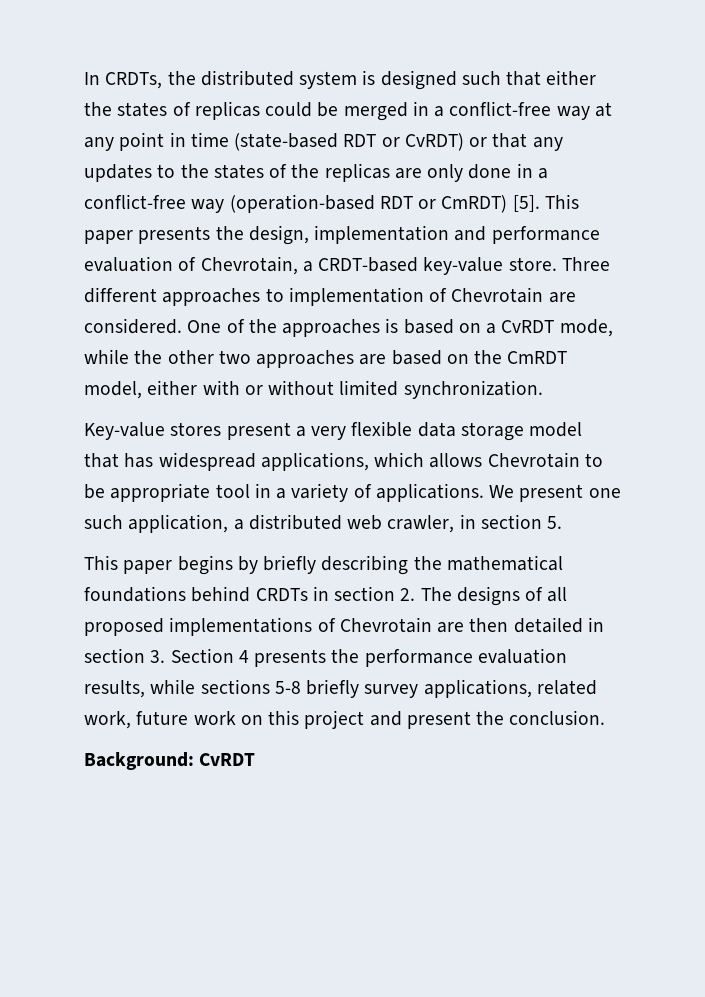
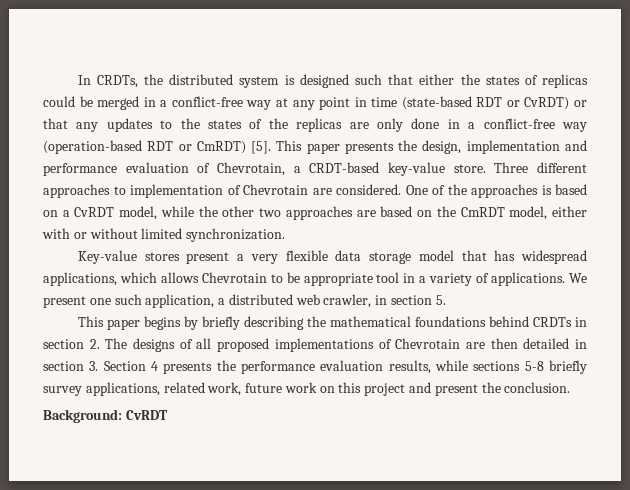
- One of the approaches is based on a CvRDT mode, while the other two approaches are based on the CmRDT model, either with or without limited synchronization.
+ One of the approaches is based on a CvRDT model, while the other two approaches are based on the CmRDT model, either with or without limited synchronization.

